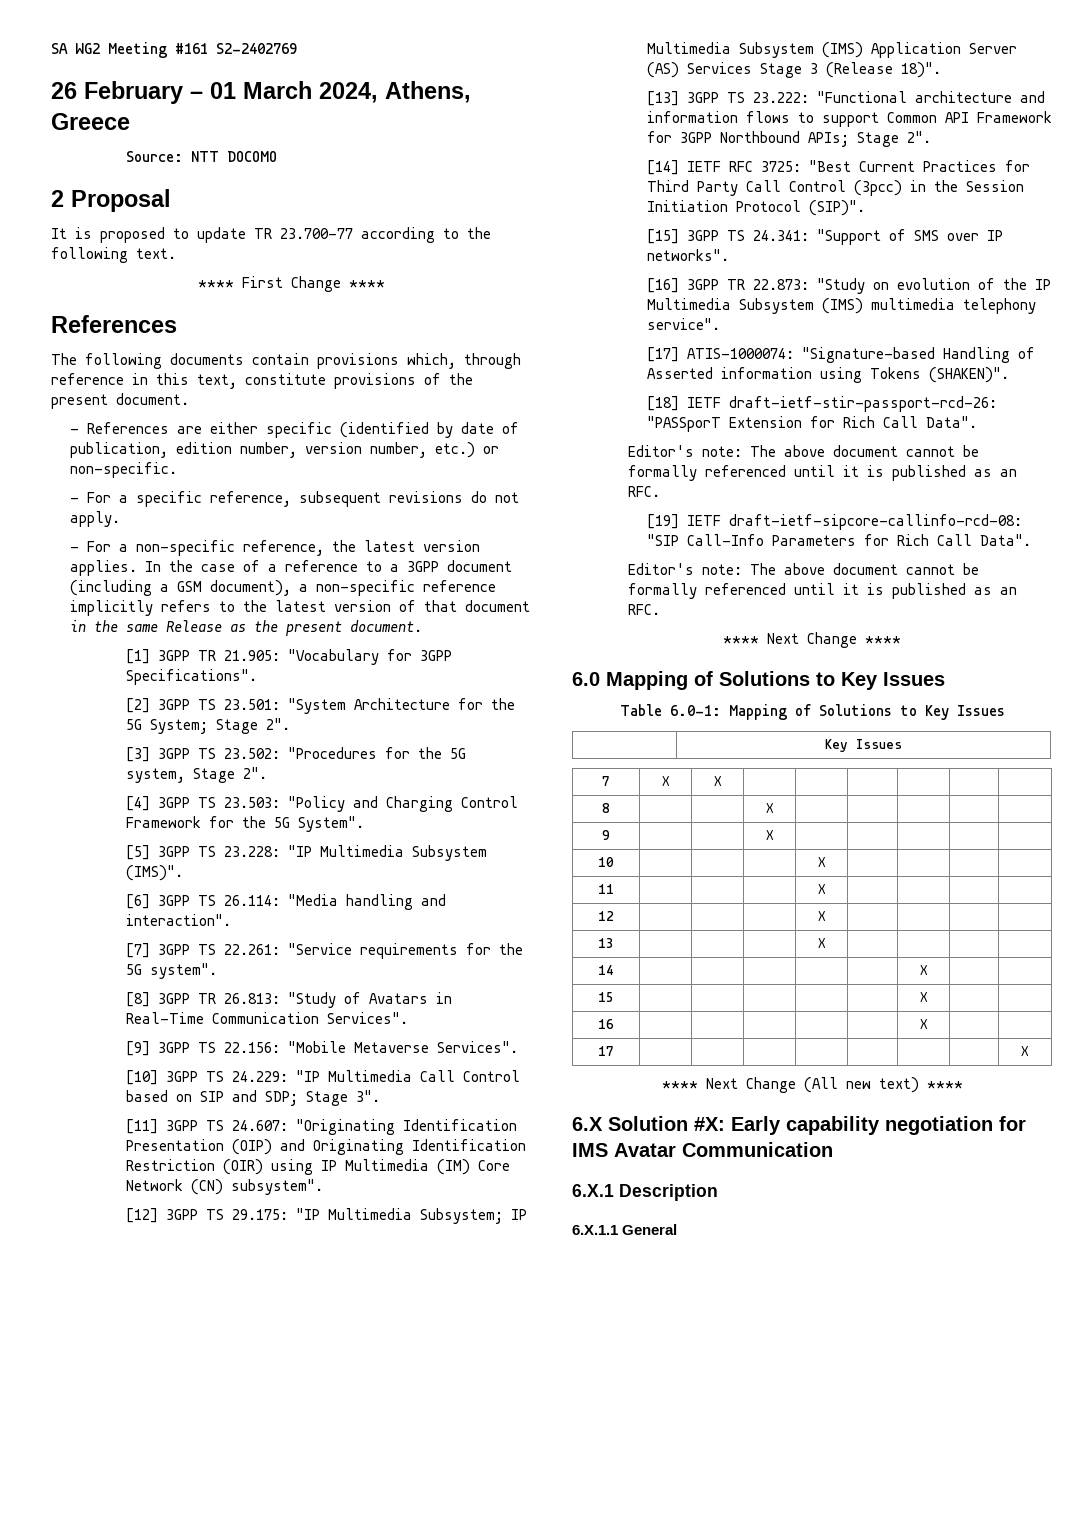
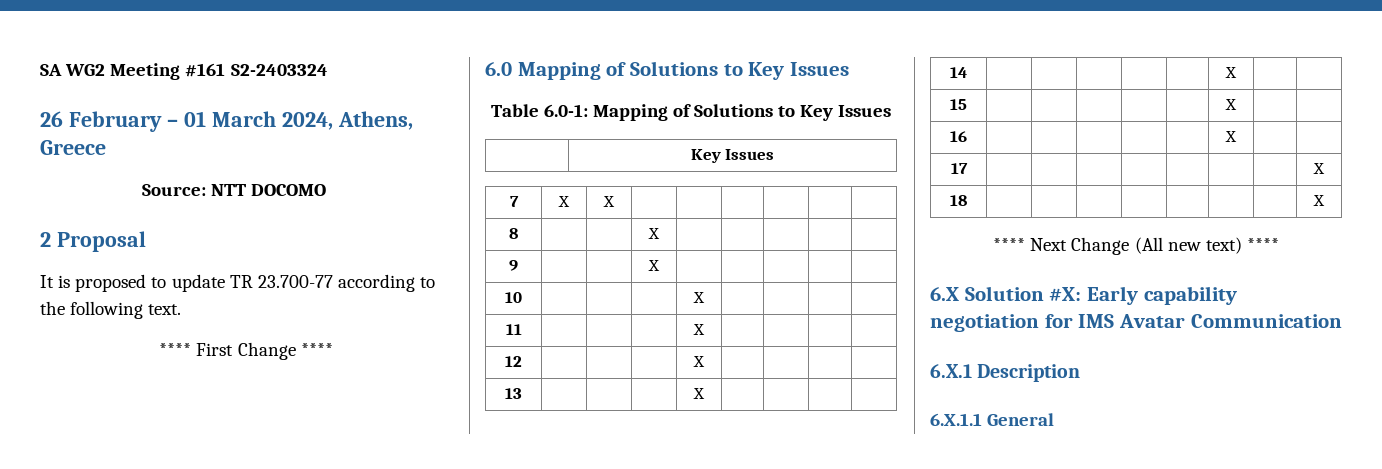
- SA WG2 Meeting #161 S2-2402769
+ SA WG2 Meeting #161 S2-2403324
  **** First Change ****
- References
- The following documents contain provisions which, through reference in this text, constitute provisions of the present document.
- - References are either specific (identified by date of publication, edition number, version number, etc.) or non-specific.
- - For a specific reference, subsequent revisions do not apply.
- - For a non-specific reference, the latest version applies. In the case of a reference to a 3GPP document (including a GSM document), a non-specific reference implicitly refers to the latest version of that document in the same Release as the present document.
- [1] 3GPP TR 21.905: "Vocabulary for 3GPP Specifications".
- [2] 3GPP TS 23.501: "System Architecture for the 5G System; Stage 2".
- [3] 3GPP TS 23.502: "Procedures for the 5G system, Stage 2".
- [4] 3GPP TS 23.503: "Policy and Charging Control Framework for the 5G System".
- [5] 3GPP TS 23.228: "IP Multimedia Subsystem (IMS)".
- [6] 3GPP TS 26.114: "Media handling and interaction".
- [7] 3GPP TS 22.261: "Service requirements for the 5G system".
- [8] 3GPP TR 26.813: "Study of Avatars in Real-Time Communication Services".
- [9] 3GPP TS 22.156: "Mobile Metaverse Services".
- [10] 3GPP TS 24.229: "IP Multimedia Call Control based on SIP and SDP; Stage 3".
- [11] 3GPP TS 24.607: "Originating Identification Presentation (OIP) and Originating Identification Restriction (OIR) using IP Multimedia (IM) Core Network (CN) subsystem".
- [12] 3GPP TS 29.175: "IP Multimedia Subsystem; IP Multimedia Subsystem (IMS) Application Server (AS) Services Stage 3 (Release 18)".
- [13] 3GPP TS 23.222: "Functional architecture and information flows to support Common API Framework for 3GPP Northbound APIs; Stage 2".
- [14] IETF RFC 3725: "Best Current Practices for Third Party Call Control (3pcc) in the Session Initiation Protocol (SIP)".
- [15] 3GPP TS 24.341: "Support of SMS over IP networks".
- [16] 3GPP TR 22.873: "Study on evolution of the IP Multimedia Subsystem (IMS) multimedia telephony service".
- [17] ATIS-1000074: "Signature-based Handling of Asserted information using Tokens (SHAKEN)".
- [18] IETF draft-ietf-stir-passport-rcd-26: "PASSporT Extension for Rich Call Data".
- Editor's note: The above document cannot be formally referenced until it is published as an RFC.
- [19] IETF draft-ietf-sipcore-callinfo-rcd-08: "SIP Call-Info Parameters for Rich Call Data".
- Editor's note: The above document cannot be formally referenced until it is published as an RFC.
- **** Next Change ****
+ 18 | | | | | | | | X

